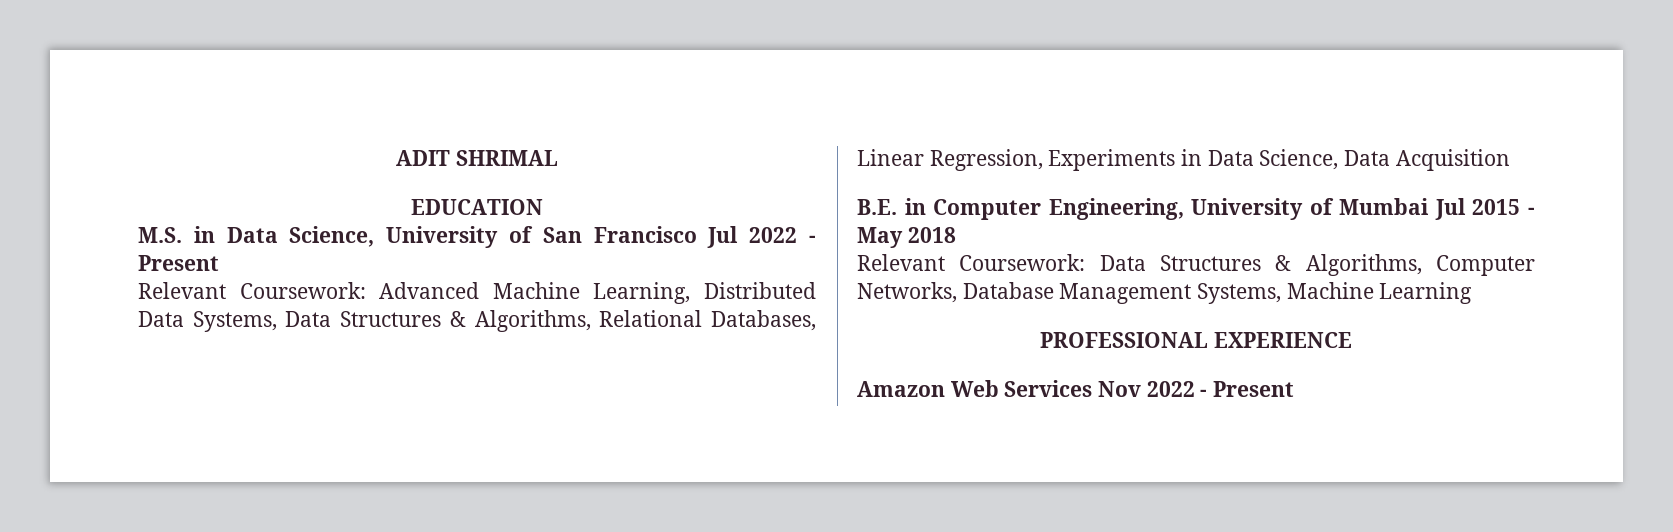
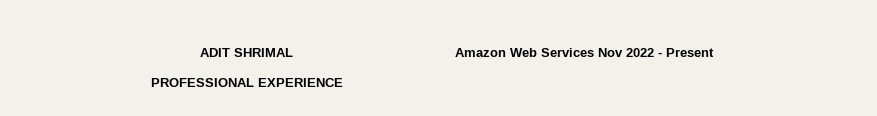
- EDUCATION
- M.S. in Data Science, University of San Francisco Jul 2022 - Present
- Relevant Coursework: Advanced Machine Learning, Distributed Data Systems, Data Structures & Algorithms, Relational Databases, Linear Regression, Experiments in Data Science, Data Acquisition
- B.E. in Computer Engineering, University of Mumbai Jul 2015 - May 2018
- Relevant Coursework: Data Structures & Algorithms, Computer Networks, Database Management Systems, Machine Learning

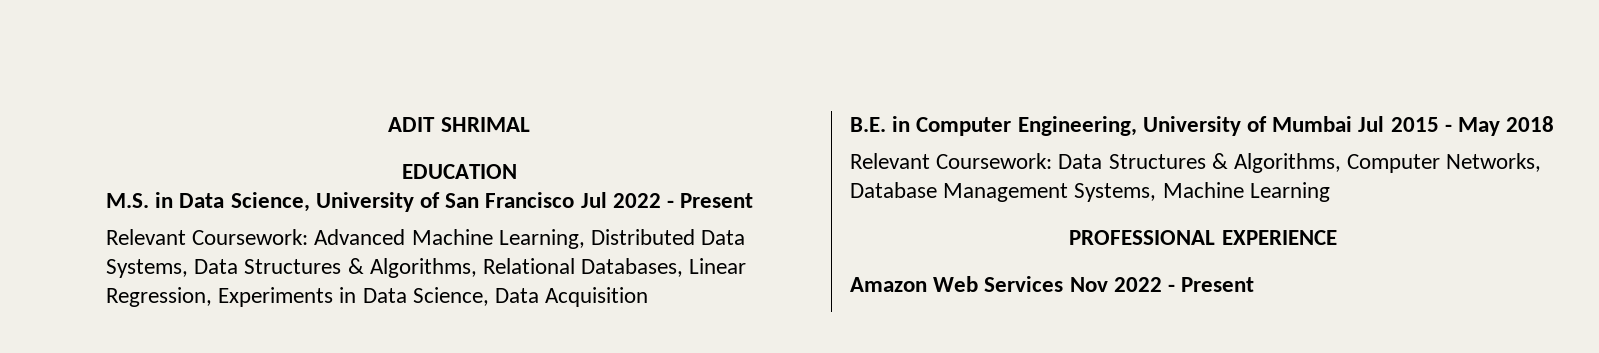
+ EDUCATION
+ M.S. in Data Science, University of San Francisco Jul 2022 - Present
+ Relevant Coursework: Advanced Machine Learning, Distributed Data Systems, Data Structures & Algorithms, Relational Databases, Linear Regression, Experiments in Data Science, Data Acquisition
+ B.E. in Computer Engineering, University of Mumbai Jul 2015 - May 2018
+ Relevant Coursework: Data Structures & Algorithms, Computer Networks, Database Management Systems, Machine Learning

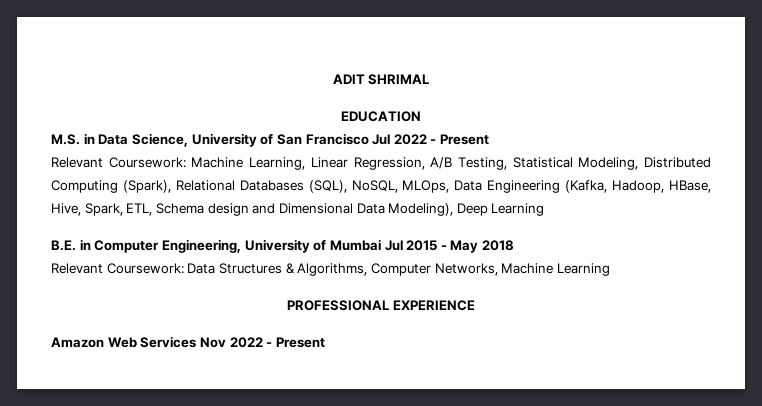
- Relevant Coursework: Advanced Machine Learning, Distributed Data Systems, Data Structures & Algorithms, Relational Databases, Linear Regression, Experiments in Data Science, Data Acquisition
+ Relevant Coursework: Machine Learning, Linear Regression, A/B Testing, Statistical Modeling, Distributed Computing (Spark), Relational Databases (SQL), NoSQL, MLOps, Data Engineering (Kafka, Hadoop, HBase, Hive, Spark, ETL, Schema design and Dimensional Data Modeling), Deep Learning
- Relevant Coursework: Data Structures & Algorithms, Computer Networks, Database Management Systems, Machine Learning
+ Relevant Coursework: Data Structures & Algorithms, Computer Networks, Machine Learning

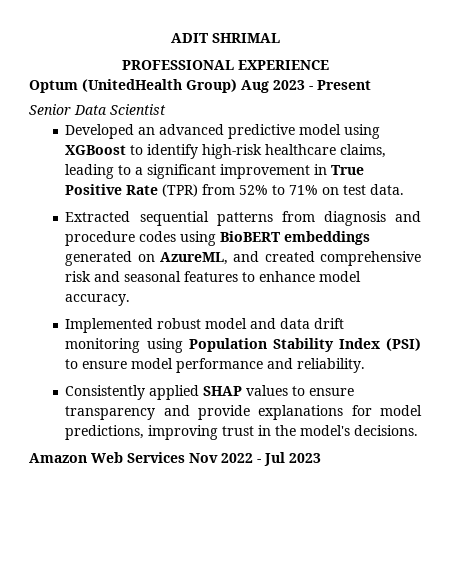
- EDUCATION
- M.S. in Data Science, University of San Francisco Jul 2022 - Present
- Relevant Coursework: Machine Learning, Linear Regression, A/B Testing, Statistical Modeling, Distributed Computing (Spark), Relational Databases (SQL), NoSQL, MLOps, Data Engineering (Kafka, Hadoop, HBase, Hive, Spark, ETL, Schema design and Dimensional Data Modeling), Deep Learning
- B.E. in Computer Engineering, University of Mumbai Jul 2015 - May 2018
- Relevant Coursework: Data Structures & Algorithms, Computer Networks, Machine Learning
  PROFESSIONAL EXPERIENCE
+ Optum (UnitedHealth Group) Aug 2023 - Present
+ Senior Data Scientist
+ Developed an advanced predictive model using XGBoost to identify high-risk healthcare claims, leading to a significant improvement in True Positive Rate (TPR) from 52% to 71% on test data.
+ Extracted sequential patterns from diagnosis and procedure codes using BioBERT embeddings generated on AzureML, and created comprehensive risk and seasonal features to enhance model accuracy.
+ Implemented robust model and data drift monitoring using Population Stability Index (PSI) to ensure model performance and reliability.
+ Consistently applied SHAP values to ensure transparency and provide explanations for model predictions, improving trust in the model's decisions.
- Amazon Web Services Nov 2022 - Present
+ Amazon Web Services Nov 2022 - Jul 2023

